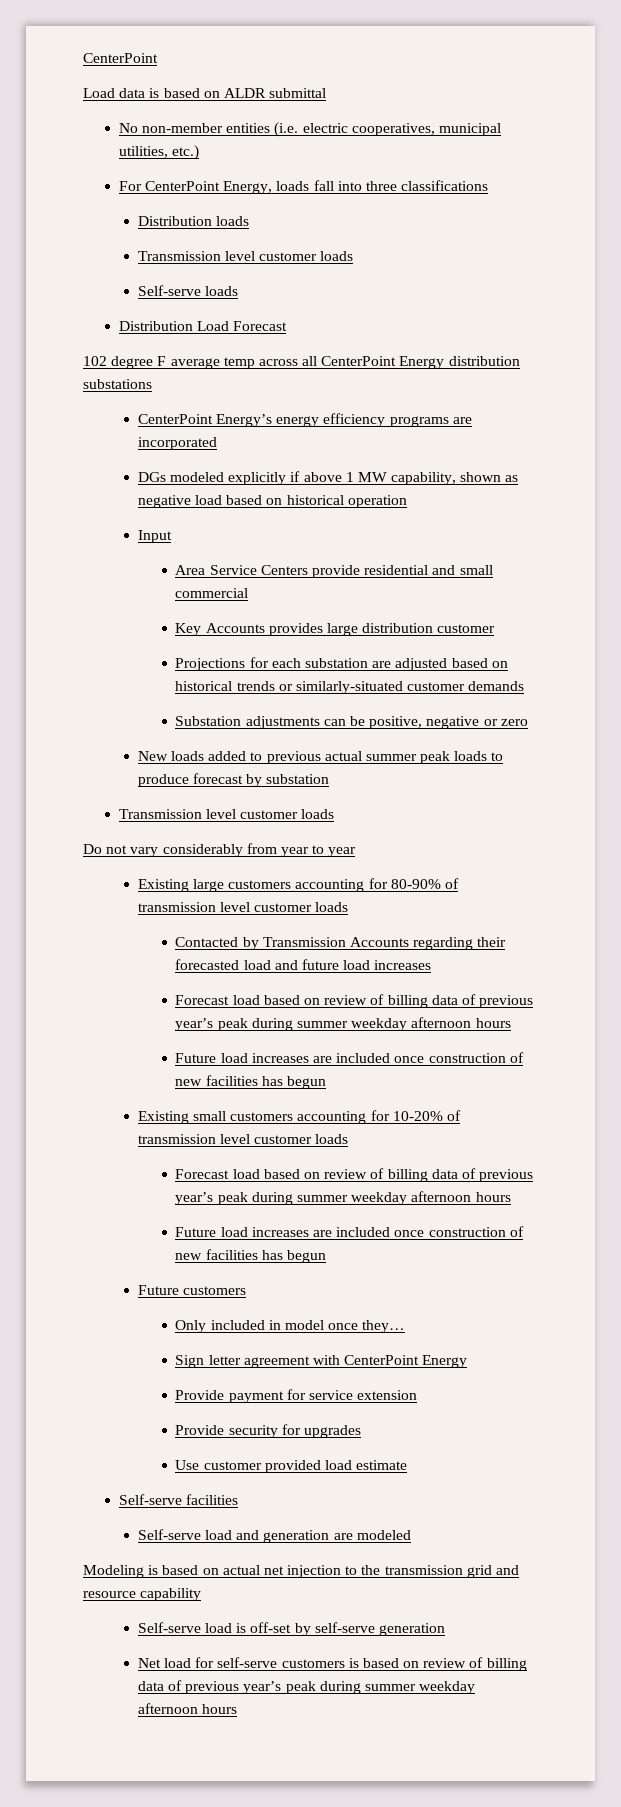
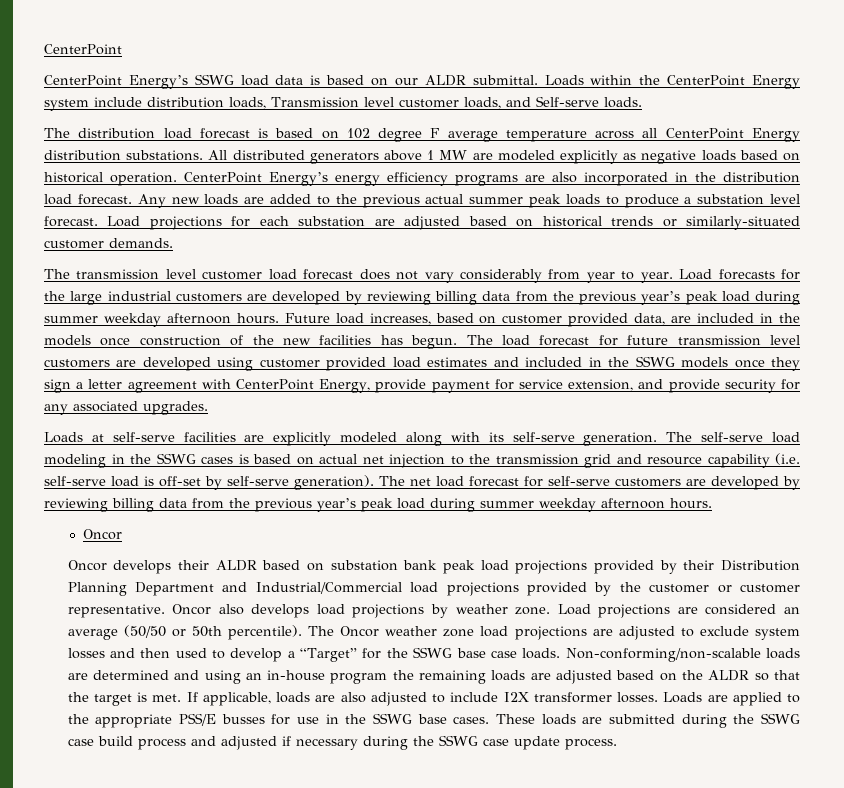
- Load data is based on ALDR submittal
- No non-member entities (i.e. electric cooperatives, municipal utilities, etc.)
- For CenterPoint Energy, loads fall into three classifications
- Distribution loads
- Transmission level customer loads
- Self-serve loads
- Distribution Load Forecast
- 102 degree F average temp across all CenterPoint Energy distribution substations
- CenterPoint Energy’s energy efficiency programs are incorporated
- DGs modeled explicitly if above 1 MW capability, shown as negative load based on historical operation
- Input
- Area Service Centers provide residential and small commercial
- Key Accounts provides large distribution customer
- Projections for each substation are adjusted based on historical trends or similarly-situated customer demands
- Substation adjustments can be positive, negative or zero
- New loads added to previous actual summer peak loads to produce forecast by substation
- Transmission level customer loads
- Do not vary considerably from year to year
- Existing large customers accounting for 80-90% of transmission level customer loads
- Contacted by Transmission Accounts regarding their forecasted load and future load increases
- Forecast load based on review of billing data of previous year’s peak during summer weekday afternoon hours
- Future load increases are included once construction of new facilities has begun
- Existing small customers accounting for 10-20% of transmission level customer loads
- Forecast load based on review of billing data of previous year’s peak during summer weekday afternoon hours
- Future load increases are included once construction of new facilities has begun
- Future customers
- Only included in model once they…
- Sign letter agreement with CenterPoint Energy
- Provide payment for service extension
- Provide security for upgrades
- Use customer provided load estimate
- Self-serve facilities
- Self-serve load and generation are modeled
- Modeling is based on actual net injection to the transmission grid and resource capability
- Self-serve load is off-set by self-serve generation
- Net load for self-serve customers is based on review of billing data of previous year’s peak during summer weekday afternoon hours
+ CenterPoint Energy’s SSWG load data is based on our ALDR submittal. Loads within the CenterPoint Energy system include distribution loads, Transmission level customer loads, and Self-serve loads.
+ The distribution load forecast is based on 102 degree F average temperature across all CenterPoint Energy distribution substations. All distributed generators above 1 MW are modeled explicitly as negative loads based on historical operation. CenterPoint Energy’s energy efficiency programs are also incorporated in the distribution load forecast. Any new loads are added to the previous actual summer peak loads to produce a substation level forecast. Load projections for each substation are adjusted based on historical trends or similarly-situated customer demands.
+ The transmission level customer load forecast does not vary considerably from year to year. Load forecasts for the large industrial customers are developed by reviewing billing data from the previous year’s peak load during summer weekday afternoon hours. Future load increases, based on customer provided data, are included in the models once construction of the new facilities has begun. The load forecast for future transmission level customers are developed using customer provided load estimates and included in the SSWG models once they sign a letter agreement with CenterPoint Energy, provide payment for service extension, and provide security for any associated upgrades.
+ Loads at self-serve facilities are explicitly modeled along with its self-serve generation. The self-serve load modeling in the SSWG cases is based on actual net injection to the transmission grid and resource capability (i.e. self-serve load is off-set by self-serve generation). The net load forecast for self-serve customers are developed by reviewing billing data from the previous year’s peak load during summer weekday afternoon hours.
+ Oncor
+ Oncor develops their ALDR based on substation bank peak load projections provided by their Distribution Planning Department and Industrial/Commercial load projections provided by the customer or customer representative. Oncor also develops load projections by weather zone. Load projections are considered an average (50/50 or 50th percentile). The Oncor weather zone load projections are adjusted to exclude system losses and then used to develop a “Target” for the SSWG base case loads. Non-conforming/non-scalable loads are determined and using an in-house program the remaining loads are adjusted based on the ALDR so that the target is met. If applicable, loads are also adjusted to include I2X transformer losses. Loads are applied to the appropriate PSS/E busses for use in the SSWG base cases. These loads are submitted during the SSWG case build process and adjusted if necessary during the SSWG case update process.

